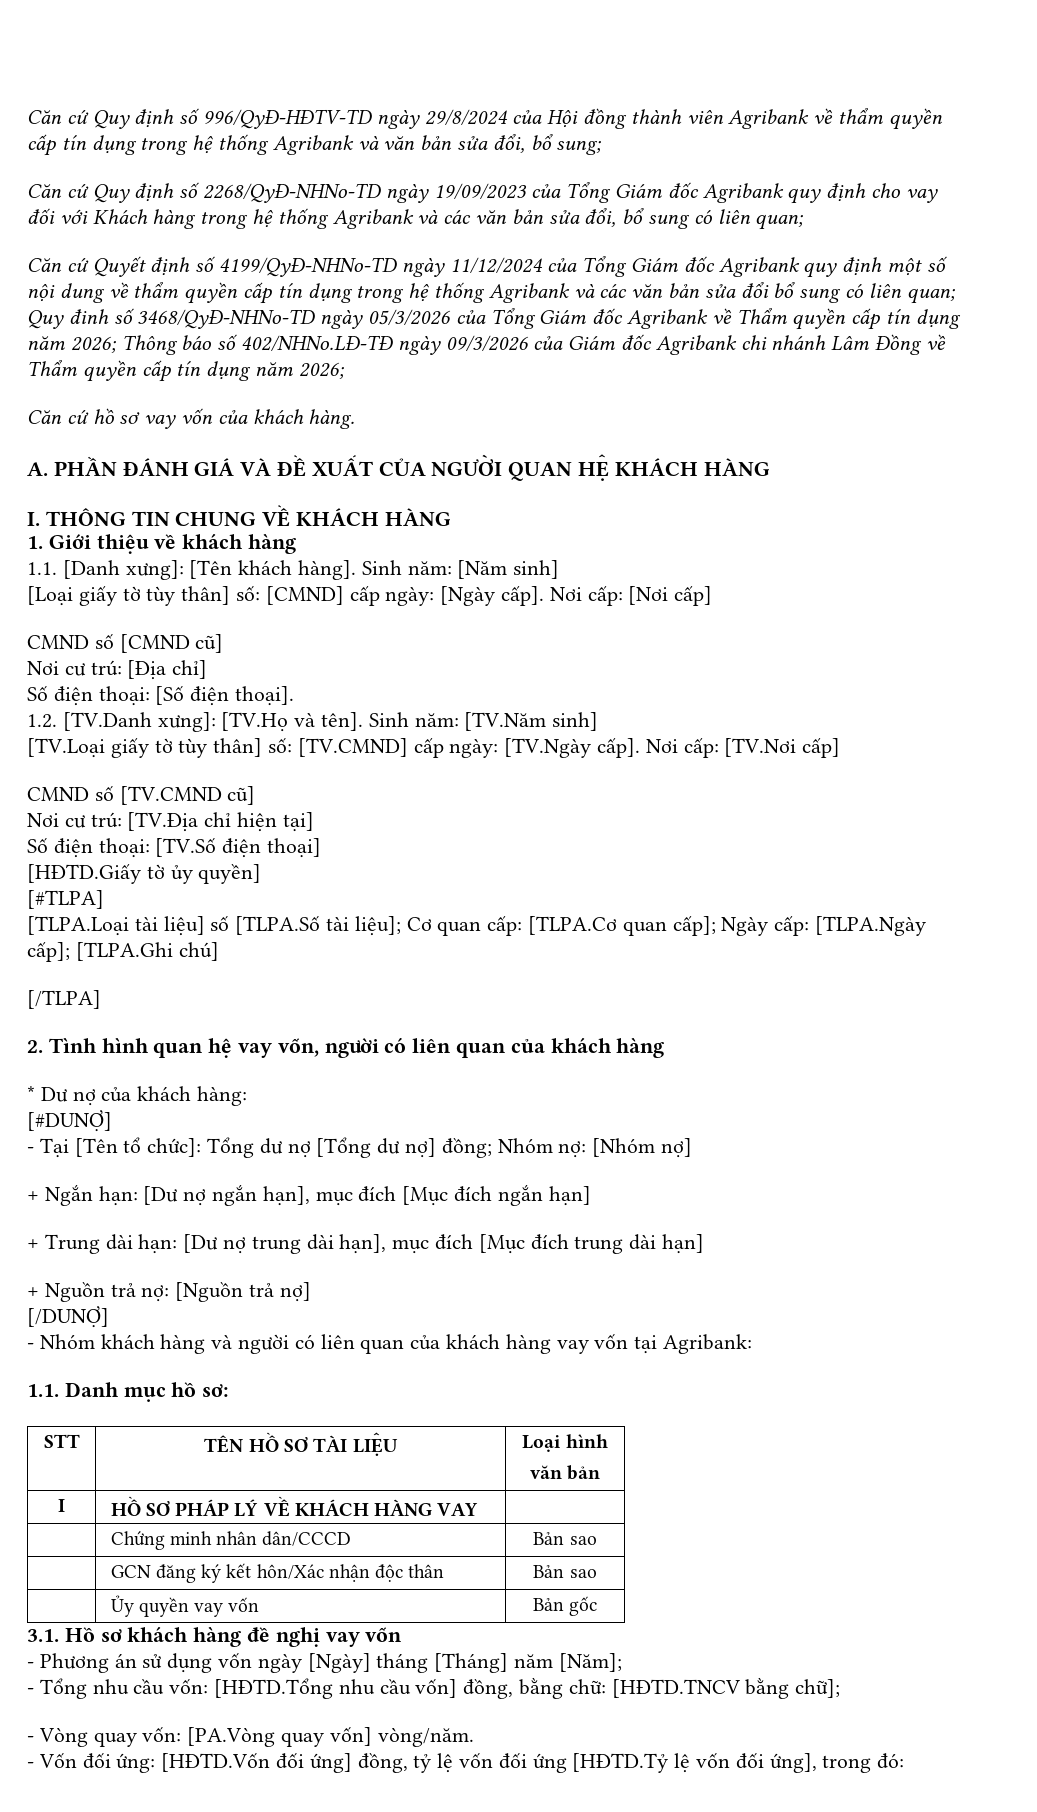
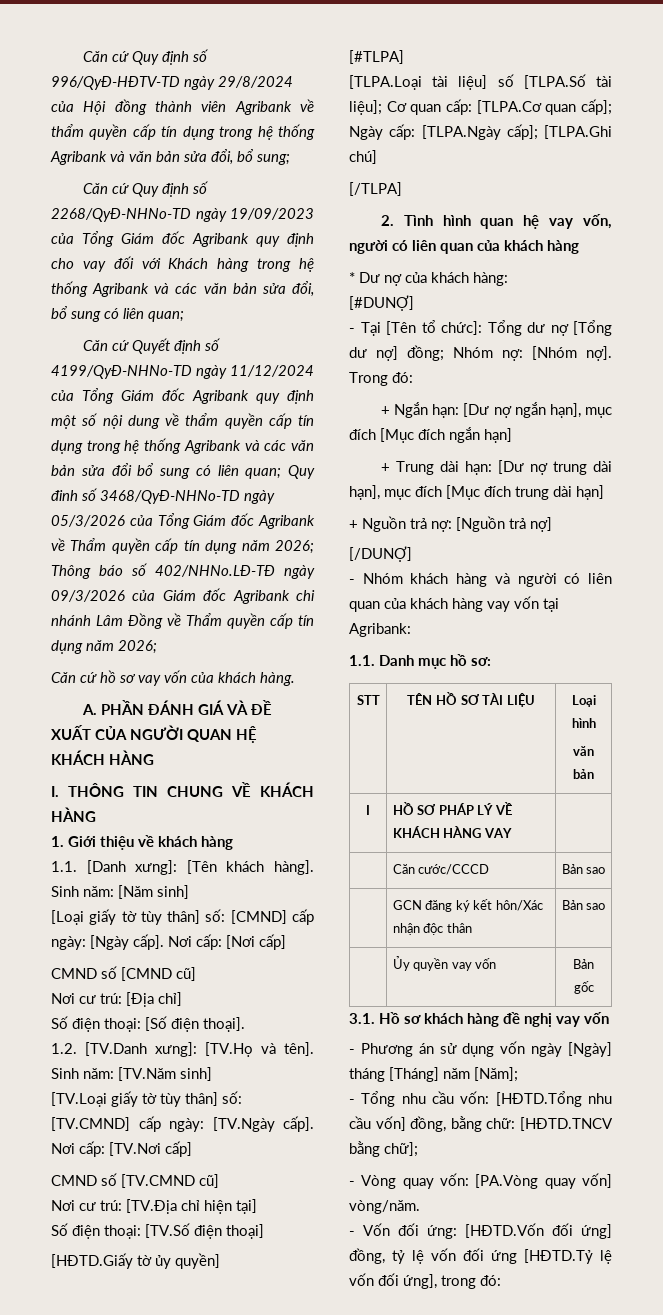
- - Tại [Tên tổ chức]: Tổng dư nợ [Tổng dư nợ] đồng; Nhóm nợ: [Nhóm nợ]
+ - Tại [Tên tổ chức]: Tổng dư nợ [Tổng dư nợ] đồng; Nhóm nợ: [Nhóm nợ]. Trong đó:
- | Chứng minh nhân dân/CCCD | Bản sao
+ | Căn cước/CCCD | Bản sao

